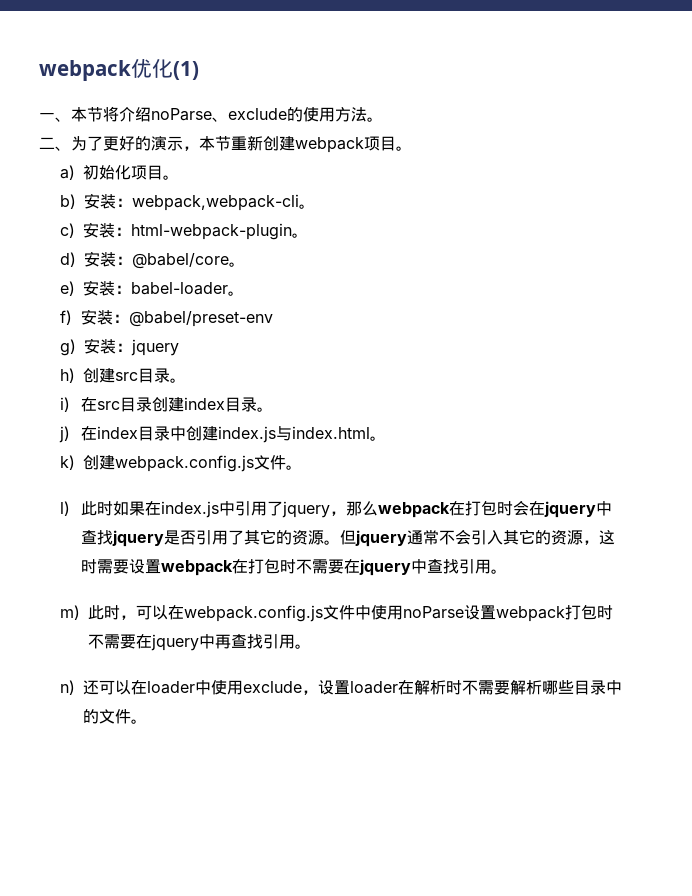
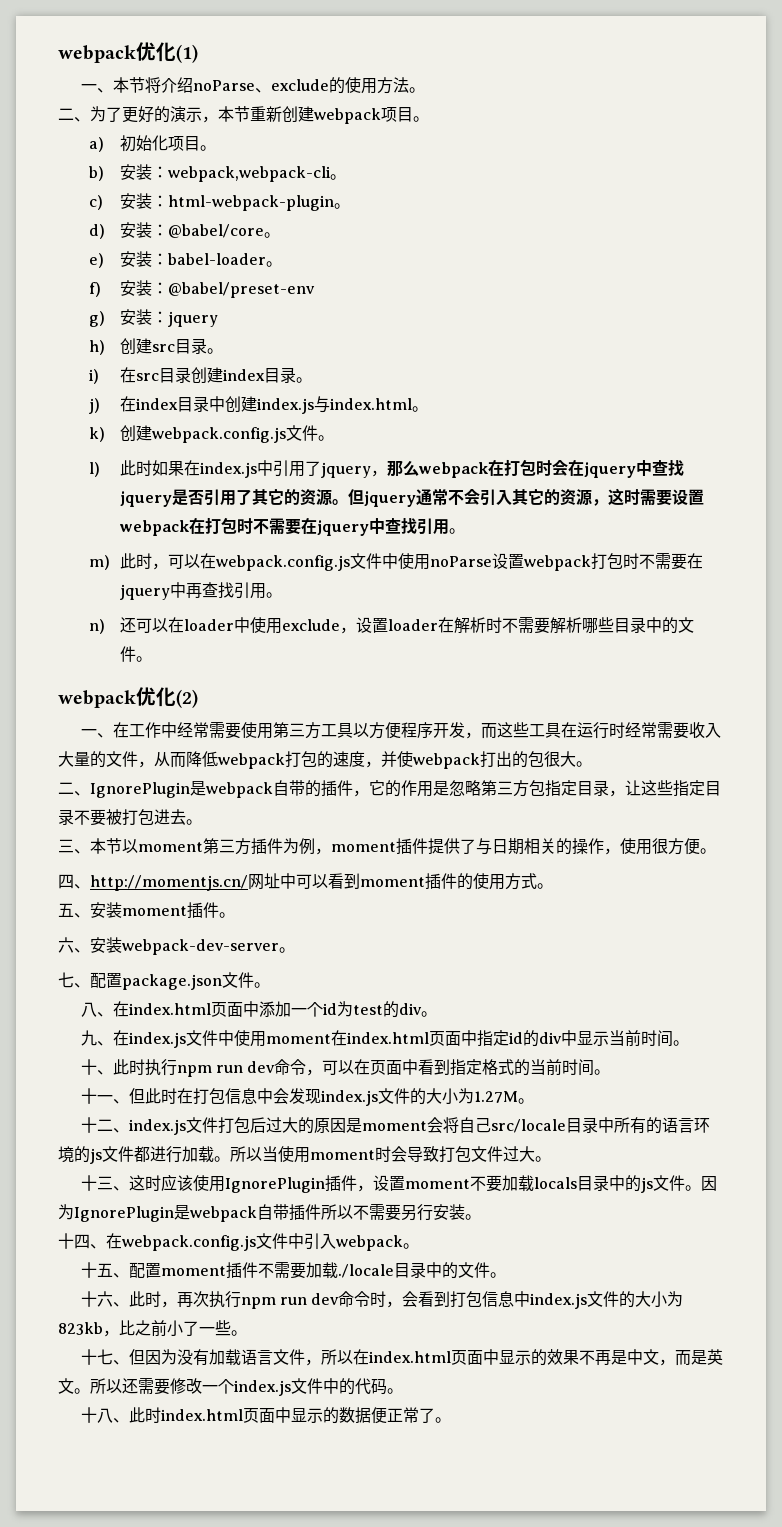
+ webpack优化(2)
+ 一、在工作中经常需要使用第三方工具以方便程序开发，而这些工具在运行时经常需要收入大量的文件，从而降低webpack打包的速度，并使webpack打出的包很大。
+ 二、IgnorePlugin是webpack自带的插件，它的作用是忽略第三方包指定目录，让这些指定目录不要被打包进去。
+ 三、本节以moment第三方插件为例，moment插件提供了与日期相关的操作，使用很方便。
+ 四、http://momentjs.cn/网址中可以看到moment插件的使用方式。
+ 五、安装moment插件。
+ 六、安装webpack-dev-server。
+ 七、配置package.json文件。
+ 八、在index.html页面中添加一个id为test的div。
+ 九、在index.js文件中使用moment在index.html页面中指定id的div中显示当前时间。
+ 十、此时执行npm run dev命令，可以在页面中看到指定格式的当前时间。
+ 十一、但此时在打包信息中会发现index.js文件的大小为1.27M。
+ 十二、index.js文件打包后过大的原因是moment会将自己src/locale目录中所有的语言环境的js文件都进行加载。所以当使用moment时会导致打包文件过大。
+ 十三、这时应该使用IgnorePlugin插件，设置moment不要加载locals目录中的js文件。因为IgnorePlugin是webpack自带插件所以不需要另行安装。
+ 十四、在webpack.config.js文件中引入webpack。
+ 十五、配置moment插件不需要加载./locale目录中的文件。
+ 十六、此时，再次执行npm run dev命令时，会看到打包信息中index.js文件的大小为823kb，比之前小了一些。
+ 十七、但因为没有加载语言文件，所以在index.html页面中显示的效果不再是中文，而是英文。所以还需要修改一个index.js文件中的代码。
+ 十八、此时index.html页面中显示的数据便正常了。

